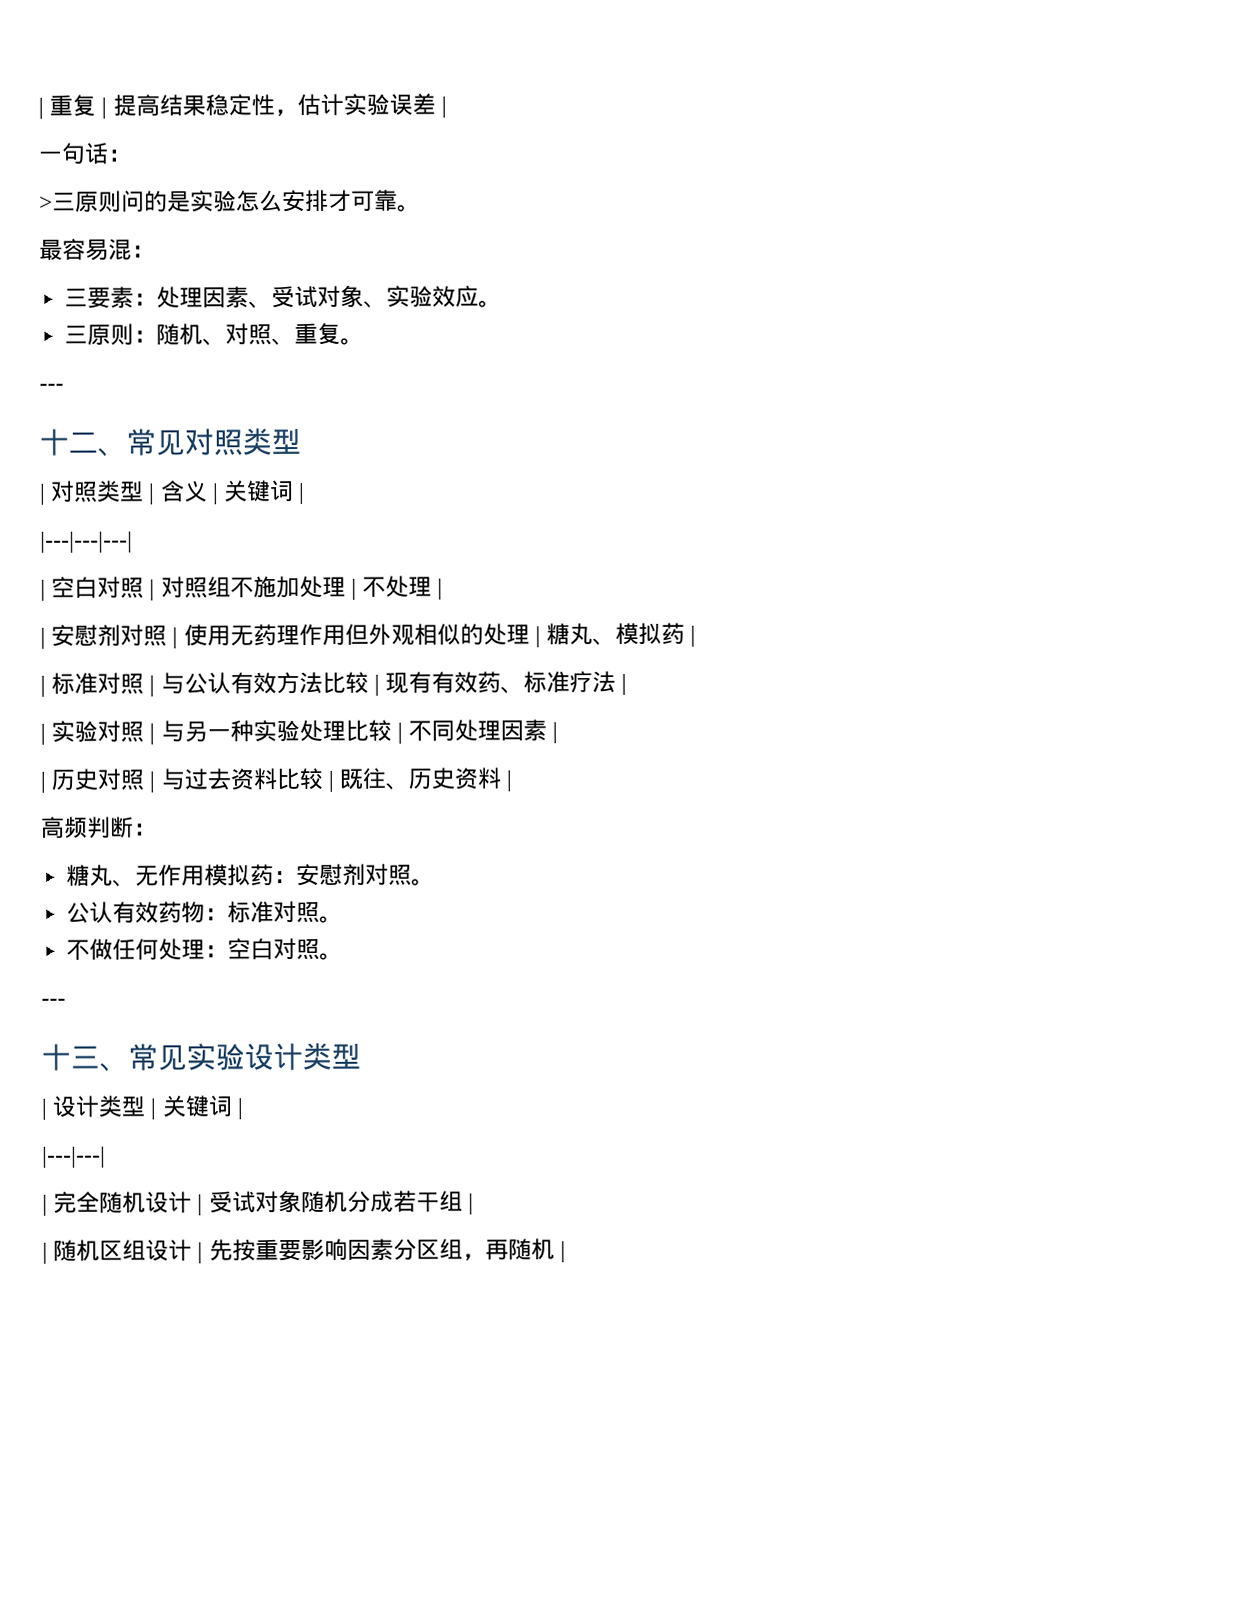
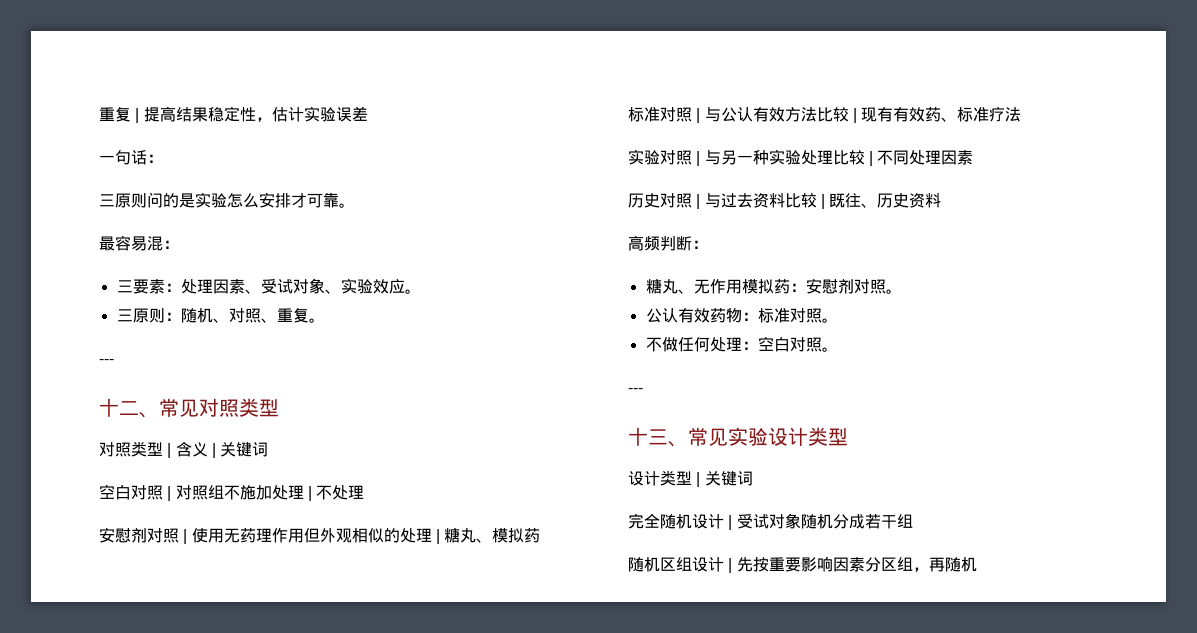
- | 重复 | 提高结果稳定性，估计实验误差 |
+ 重复 | 提高结果稳定性，估计实验误差
- >三原则问的是实验怎么安排才可靠。
+ 三原则问的是实验怎么安排才可靠。
- | 对照类型 | 含义 | 关键词 |
- |---|---|---|
- | 空白对照 | 对照组不施加处理 | 不处理 |
- | 安慰剂对照 | 使用无药理作用但外观相似的处理 | 糖丸、模拟药 |
- | 标准对照 | 与公认有效方法比较 | 现有有效药、标准疗法 |
- | 实验对照 | 与另一种实验处理比较 | 不同处理因素 |
- | 历史对照 | 与过去资料比较 | 既往、历史资料 |
+ 对照类型 | 含义 | 关键词
+ 空白对照 | 对照组不施加处理 | 不处理
+ 安慰剂对照 | 使用无药理作用但外观相似的处理 | 糖丸、模拟药
+ 标准对照 | 与公认有效方法比较 | 现有有效药、标准疗法
+ 实验对照 | 与另一种实验处理比较 | 不同处理因素
+ 历史对照 | 与过去资料比较 | 既往、历史资料
- | 设计类型 | 关键词 |
- |---|---|
- | 完全随机设计 | 受试对象随机分成若干组 |
- | 随机区组设计 | 先按重要影响因素分区组，再随机 |
+ 设计类型 | 关键词
+ 完全随机设计 | 受试对象随机分成若干组
+ 随机区组设计 | 先按重要影响因素分区组，再随机

